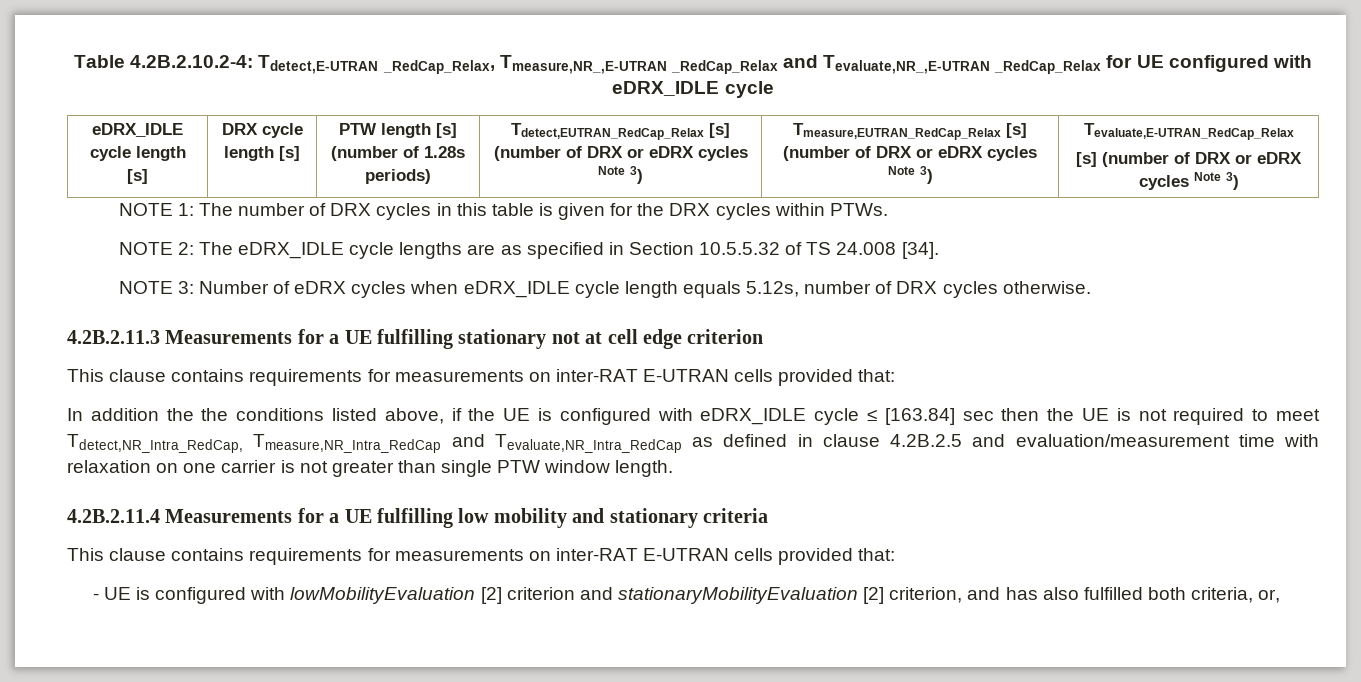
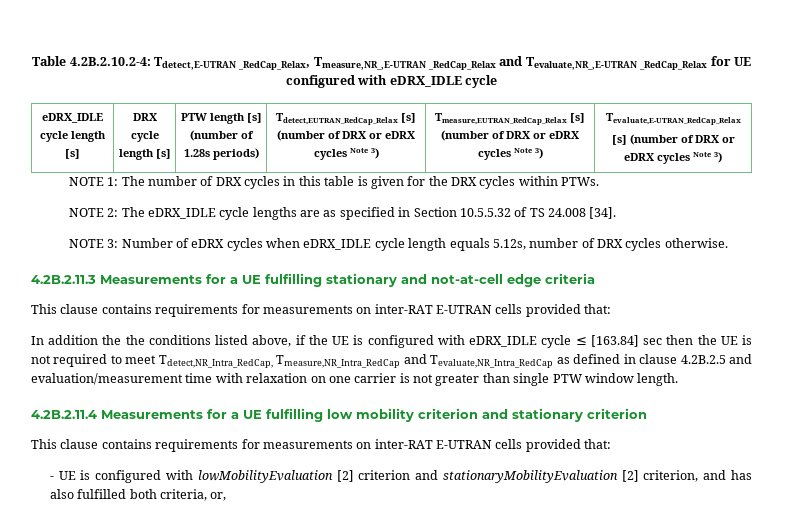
- 4.2B.2.11.3 Measurements for a UE fulfilling stationary not at cell edge criterion
+ 4.2B.2.11.3 Measurements for a UE fulfilling stationary and not-at-cell edge criteria
- 4.2B.2.11.4 Measurements for a UE fulfilling low mobility and stationary criteria
+ 4.2B.2.11.4 Measurements for a UE fulfilling low mobility criterion and stationary criterion

